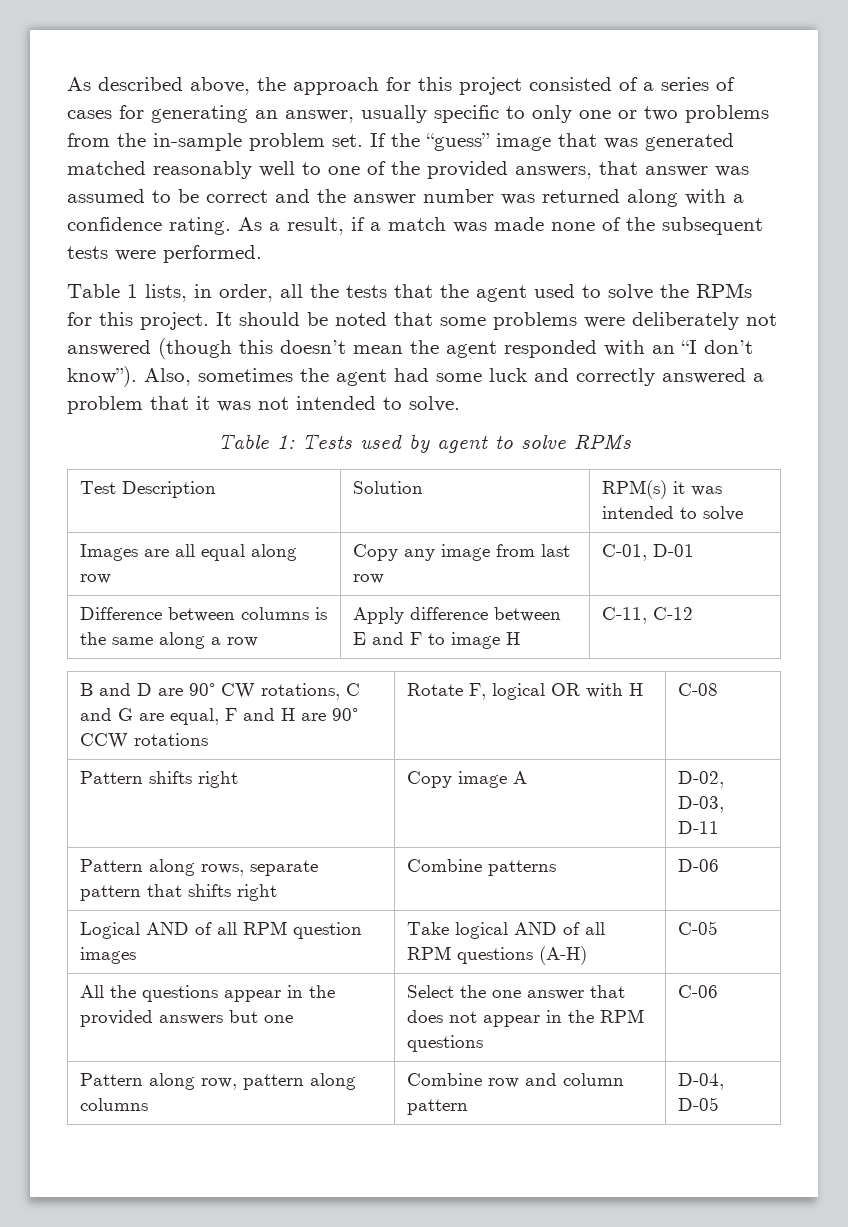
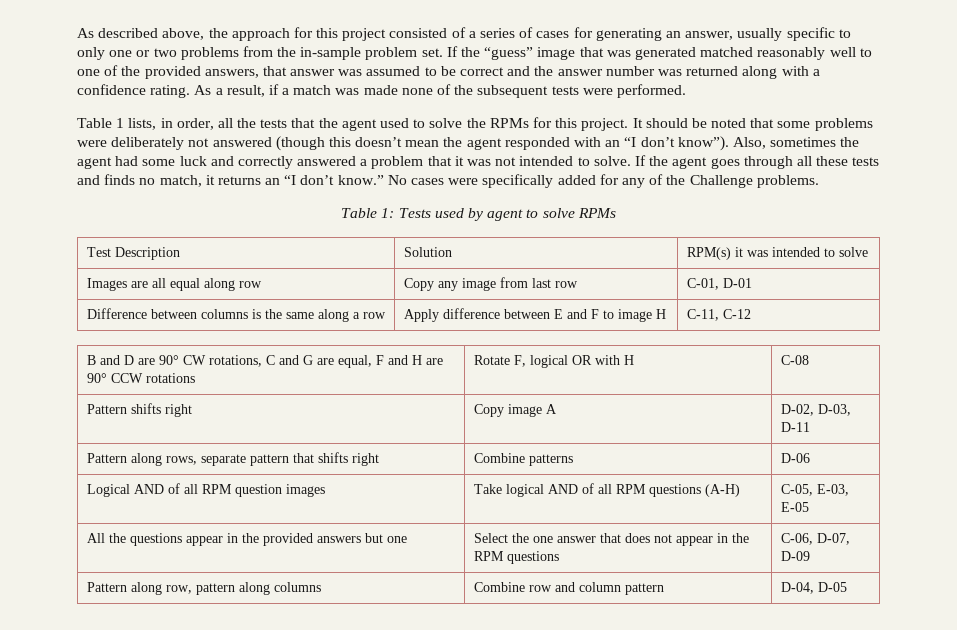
+ If the agent goes through all these tests and finds no match, it returns an “I don’t know.” No cases were specifically added for any of the Challenge problems.
- Logical AND of all RPM question images | Take logical AND of all RPM questions (A-H) | C-05
+ Logical AND of all RPM question images | Take logical AND of all RPM questions (A-H) | C-05, E-03, E-05
- All the questions appear in the provided answers but one | Select the one answer that does not appear in the RPM questions | C-06
+ All the questions appear in the provided answers but one | Select the one answer that does not appear in the RPM questions | C-06, D-07, D-09

